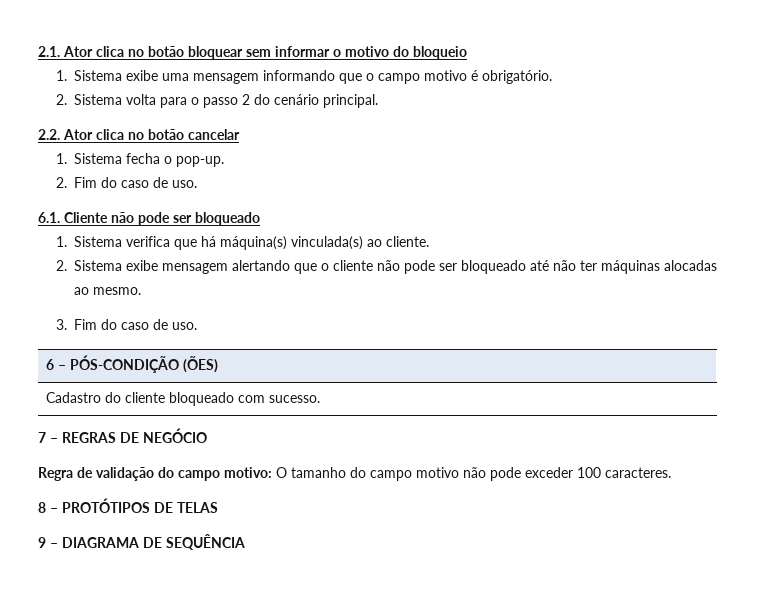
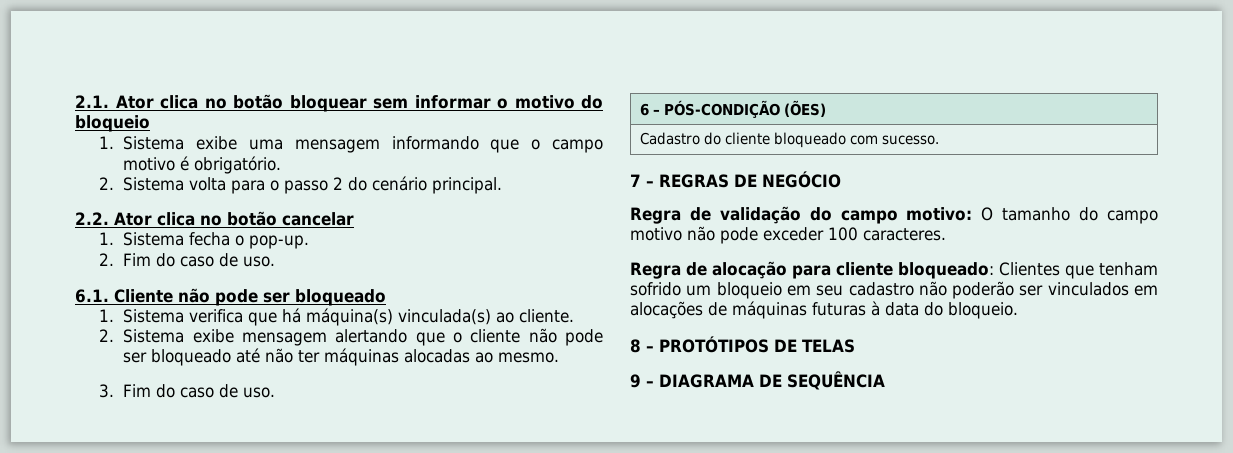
+ Regra de alocação para cliente bloqueado: Clientes que tenham sofrido um bloqueio em seu cadastro não poderão ser vinculados em alocações de máquinas futuras à data do bloqueio.

